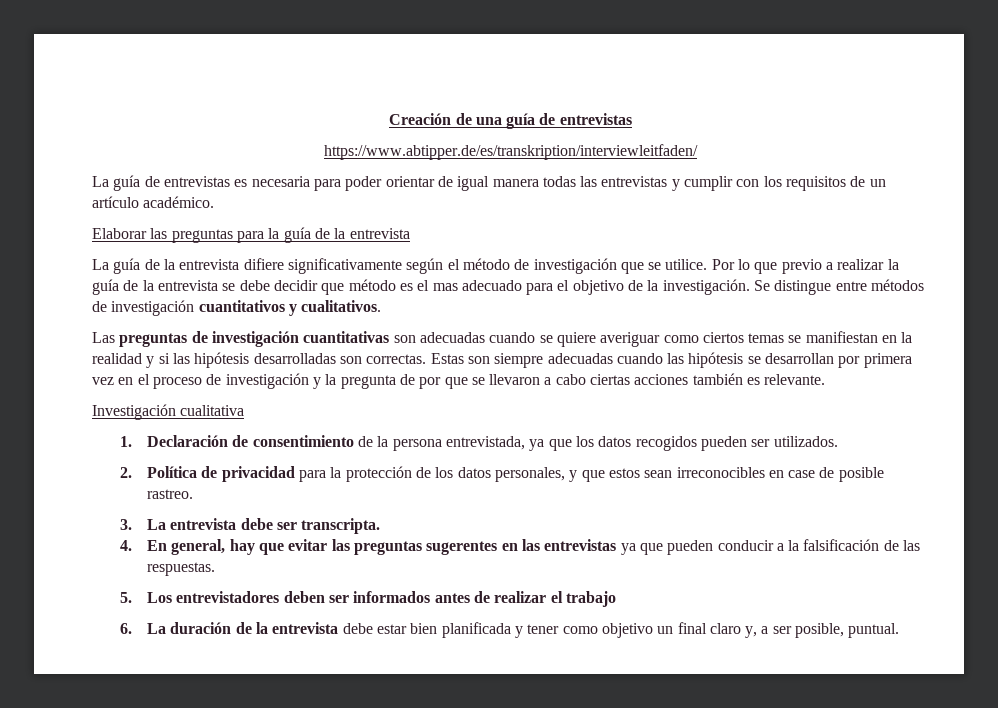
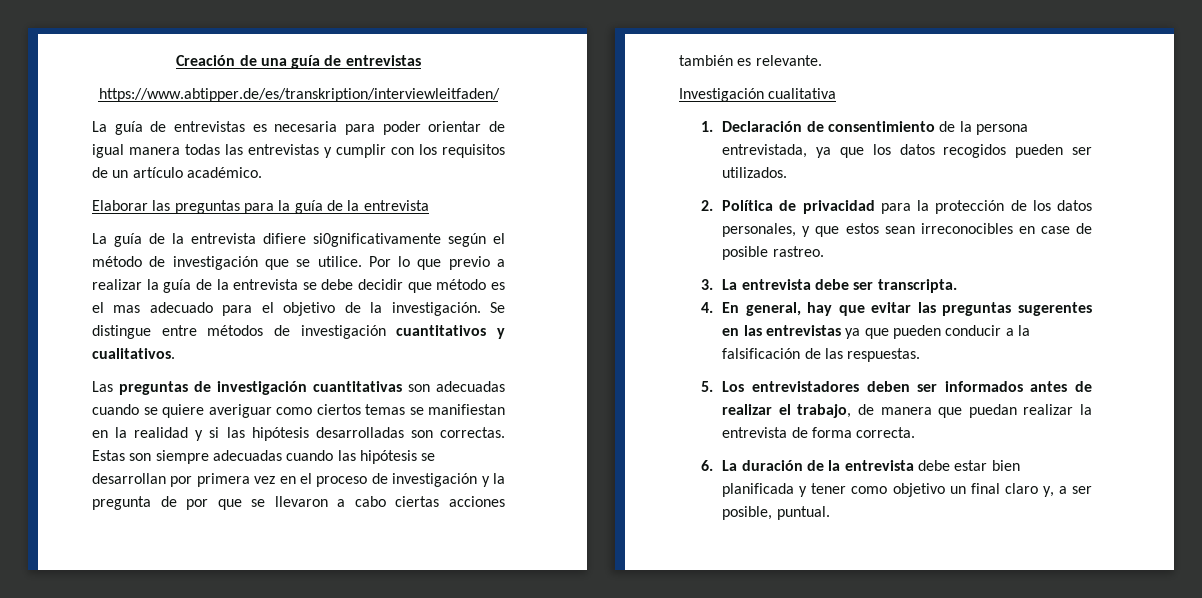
- La guía de la entrevista difiere significativamente según el método de investigación que se utilice.
+ La guía de la entrevista difiere si0gnificativamente según el método de investigación que se utilice.
- 5. Los entrevistadores deben ser informados antes de realizar el trabajo
+ 5. Los entrevistadores deben ser informados antes de realizar el trabajo, de manera que puedan realizar la entrevista de forma correcta.

